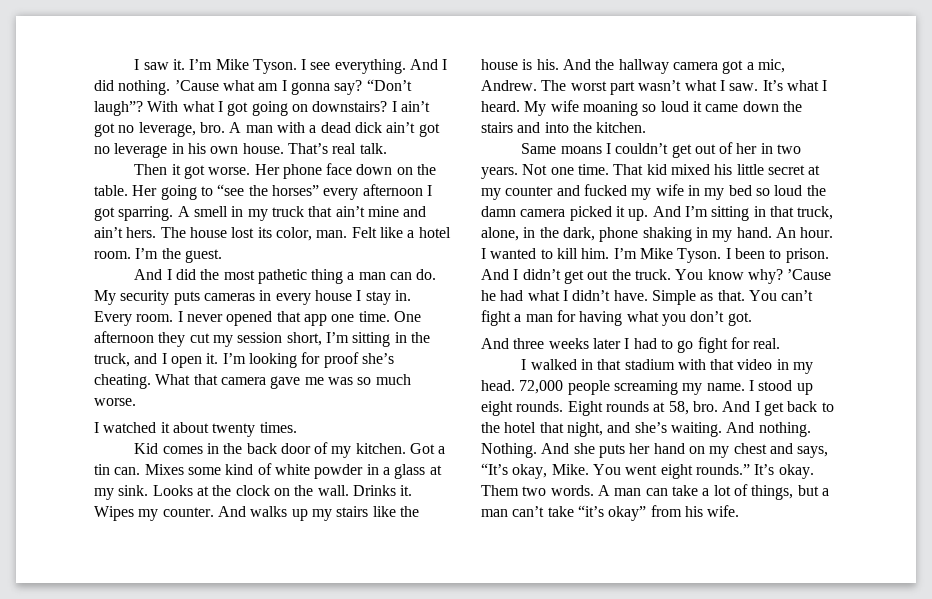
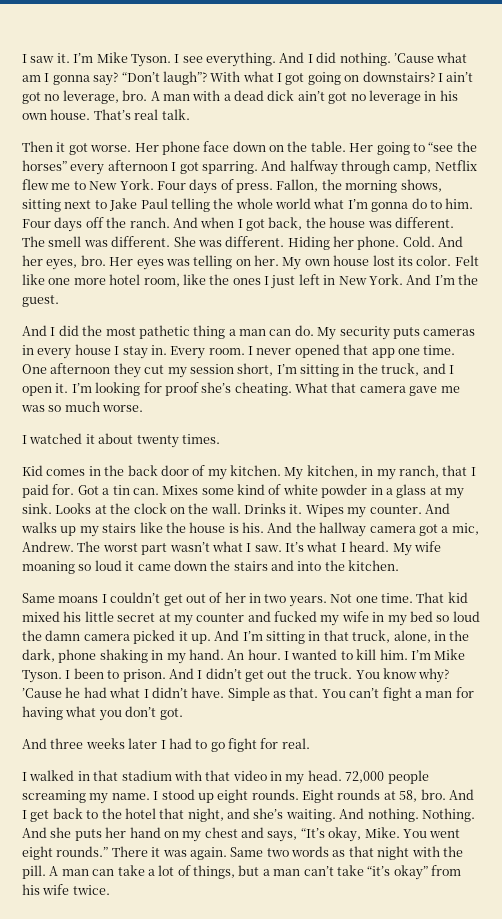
- A smell in my truck that ain’t mine and ain’t hers. The house lost its color, man. Felt like a hotel room. I’m the guest.
+ And halfway through camp, Netflix flew me to New York. Four days of press. Fallon, the morning shows, sitting next to Jake Paul telling the whole world what I’m gonna do to him. Four days off the ranch. And when I got back, the house was different. The smell was different. She was different. Hiding her phone. Cold. And her eyes, bro. Her eyes was telling on her. My own house lost its color. Felt like one more hotel room, like the ones I just left in New York. And I’m the guest.
+ My kitchen, in my ranch, that I paid for.
- It’s okay. Them two words.
+ There it was again. Same two words as that night with the pill.
- A man can take a lot of things, but a man can’t take “it’s okay” from his wife.
+ A man can take a lot of things, but a man can’t take “it’s okay” from his wife twice.

